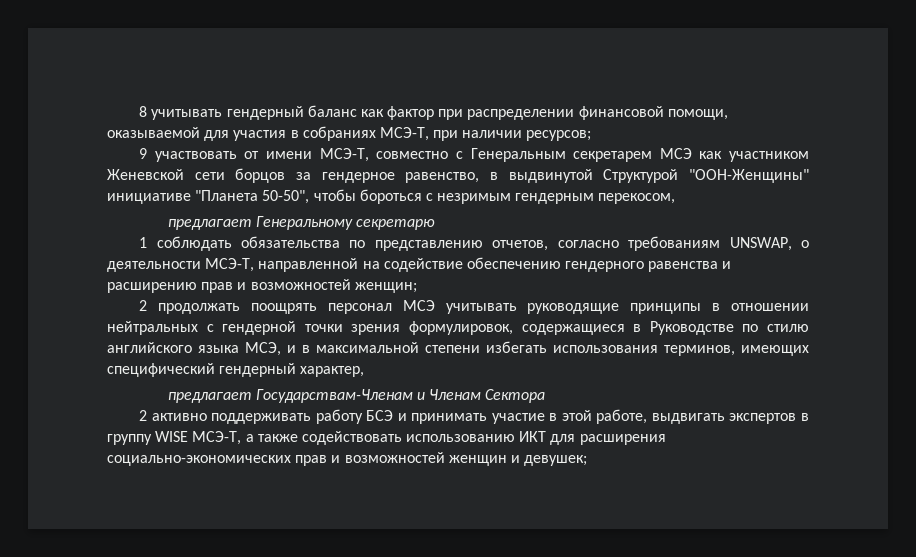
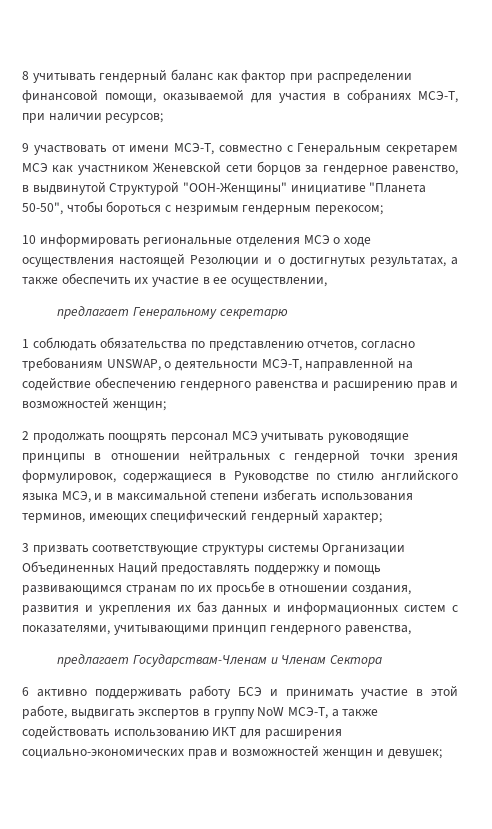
- 9 участвовать от имени МСЭ-Т, совместно с Генеральным секретарем МСЭ как участником Женевской сети борцов за гендерное равенство, в выдвинутой Структурой "ООН-Женщины" инициативе "Планета 50-50", чтобы бороться с незримым гендерным перекосом,
+ 9 участвовать от имени МСЭ-Т, совместно с Генеральным секретарем МСЭ как участником Женевской сети борцов за гендерное равенство, в выдвинутой Структурой "ООН-Женщины" инициативе "Планета 50-50", чтобы бороться с незримым гендерным перекосом;
+ 10 информировать региональные отделения МСЭ о ходе осуществления настоящей Резолюции и о достигнутых результатах, а также обеспечить их участие в ее осуществлении,
- 2 продолжать поощрять персонал МСЭ учитывать руководящие принципы в отношении нейтральных с гендерной точки зрения формулировок, содержащиеся в Руководстве по стилю английского языка МСЭ, и в максимальной степени избегать использования терминов, имеющих специфический гендерный характер,
+ 2 продолжать поощрять персонал МСЭ учитывать руководящие принципы в отношении нейтральных с гендерной точки зрения формулировок, содержащиеся в Руководстве по стилю английского языка МСЭ, и в максимальной степени избегать использования терминов, имеющих специфический гендерный характер;
+ 3 призвать соответствующие структуры системы Организации Объединенных Наций предоставлять поддержку и помощь развивающимся странам по их просьбе в отношении создания, развития и укрепления их баз данных и информационных систем с показателями, учитывающими принцип гендерного равенства,
- 2 активно поддерживать работу БСЭ и принимать участие в этой работе, выдвигать экспертов в группу WISE МСЭ-Т, а также содействовать использованию ИКТ для расширения социально-экономических прав и возможностей женщин и девушек;
+ 6 активно поддерживать работу БСЭ и принимать участие в этой работе, выдвигать экспертов в группу NoW МСЭ-Т, а также содействовать использованию ИКТ для расширения социально-экономических прав и возможностей женщин и девушек;

